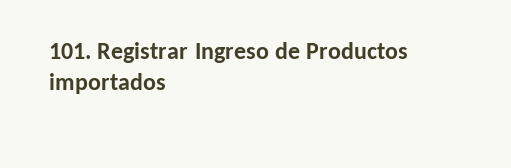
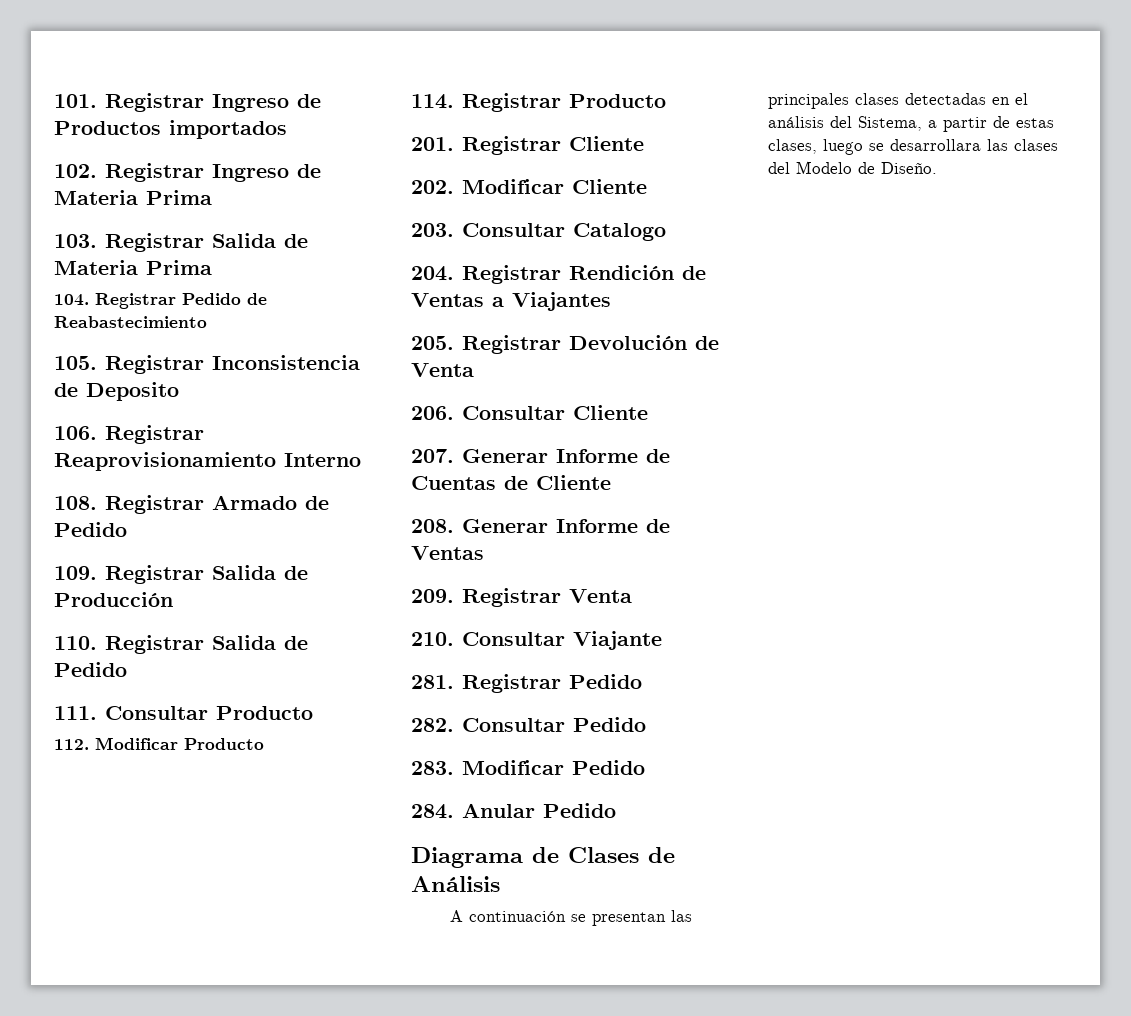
+ 102. Registrar Ingreso de Materia Prima
+ 103. Registrar Salida de Materia Prima
+ 104. Registrar Pedido de Reabastecimiento
+ 105. Registrar Inconsistencia de Deposito
+ 106. Registrar Reaprovisionamiento Interno
+ 108. Registrar Armado de Pedido
+ 109. Registrar Salida de Producción
+ 110. Registrar Salida de Pedido
+ 111. Consultar Producto
+ 112. Modificar Producto
+ 114. Registrar Producto
+ 201. Registrar Cliente
+ 202. Modificar Cliente
+ 203. Consultar Catalogo
+ 204. Registrar Rendición de Ventas a Viajantes
+ 205. Registrar Devolución de Venta
+ 206. Consultar Cliente
+ 207. Generar Informe de Cuentas de Cliente
+ 208. Generar Informe de Ventas
+ 209. Registrar Venta
+ 210. Consultar Viajante
+ 281. Registrar Pedido
+ 282. Consultar Pedido
+ 283. Modificar Pedido
+ 284. Anular Pedido
+ Diagrama de Clases de Análisis
+ A continuación se presentan las principales clases detectadas en el análisis del Sistema, a partir de estas clases, luego se desarrollara las clases del Modelo de Diseño.

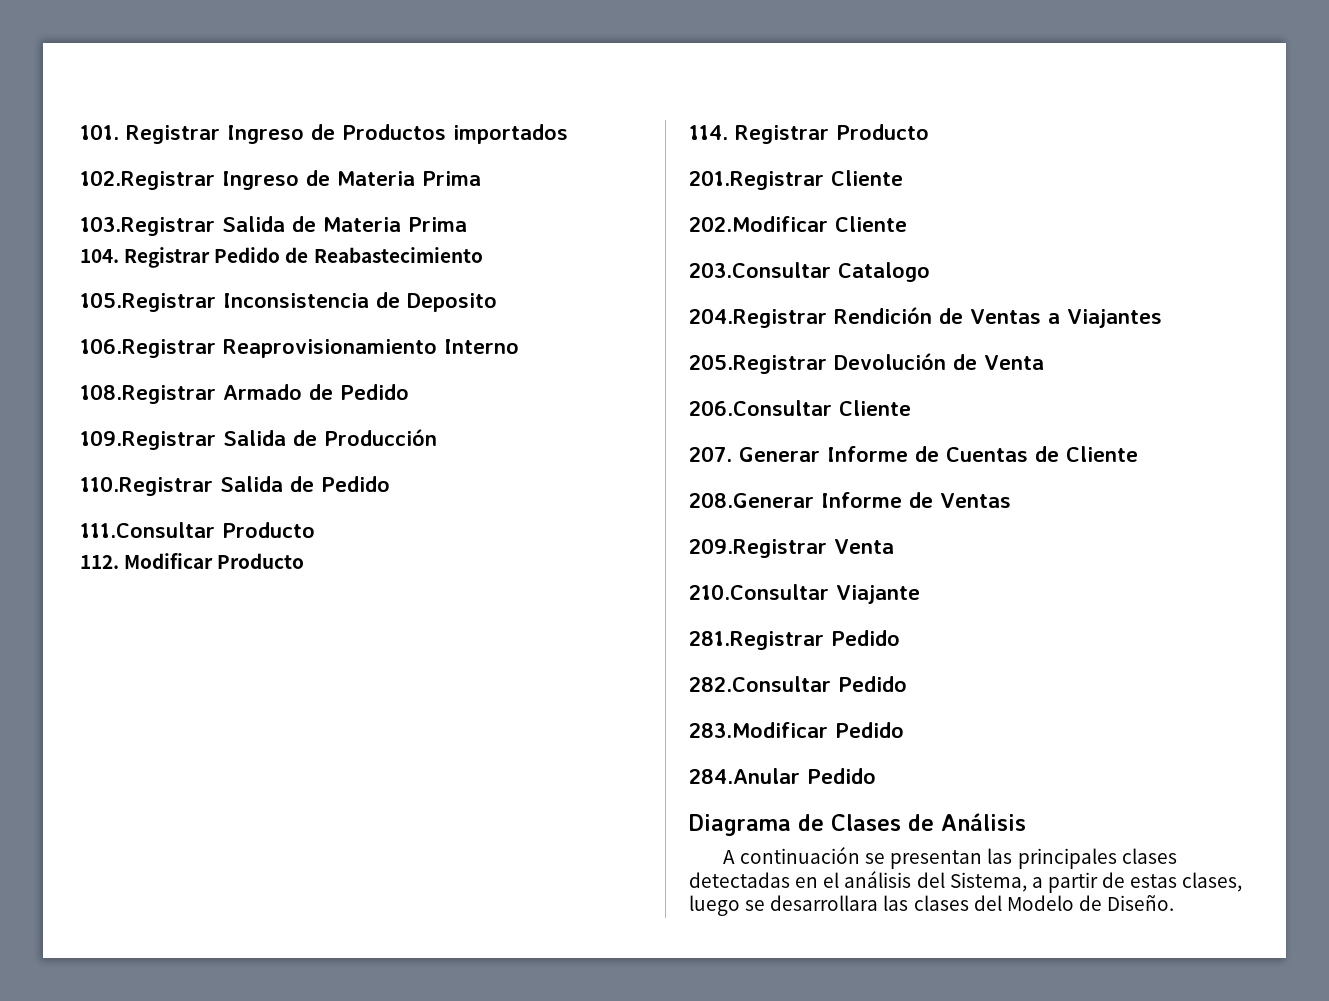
- 102. Registrar Ingreso de Materia Prima
+ 102.Registrar Ingreso de Materia Prima
- 103. Registrar Salida de Materia Prima
+ 103.Registrar Salida de Materia Prima
- 105. Registrar Inconsistencia de Deposito
+ 105.Registrar Inconsistencia de Deposito
- 106. Registrar Reaprovisionamiento Interno
+ 106.Registrar Reaprovisionamiento Interno
- 108. Registrar Armado de Pedido
+ 108.Registrar Armado de Pedido
- 109. Registrar Salida de Producción
+ 109.Registrar Salida de Producción
- 110. Registrar Salida de Pedido
+ 110.Registrar Salida de Pedido
- 111. Consultar Producto
+ 111.Consultar Producto
- 201. Registrar Cliente
- 202. Modificar Cliente
- 203. Consultar Catalogo
+ 201.Registrar Cliente
+ 202.Modificar Cliente
+ 203.Consultar Catalogo
- 204. Registrar Rendición de Ventas a Viajantes
+ 204.Registrar Rendición de Ventas a Viajantes
- 205. Registrar Devolución de Venta
+ 205.Registrar Devolución de Venta
- 206. Consultar Cliente
+ 206.Consultar Cliente
- 208. Generar Informe de Ventas
+ 208.Generar Informe de Ventas
- 209. Registrar Venta
- 210. Consultar Viajante
+ 209.Registrar Venta
+ 210.Consultar Viajante
- 281. Registrar Pedido
- 282. Consultar Pedido
- 283. Modificar Pedido
- 284. Anular Pedido
+ 281.Registrar Pedido
+ 282.Consultar Pedido
+ 283.Modificar Pedido
+ 284.Anular Pedido

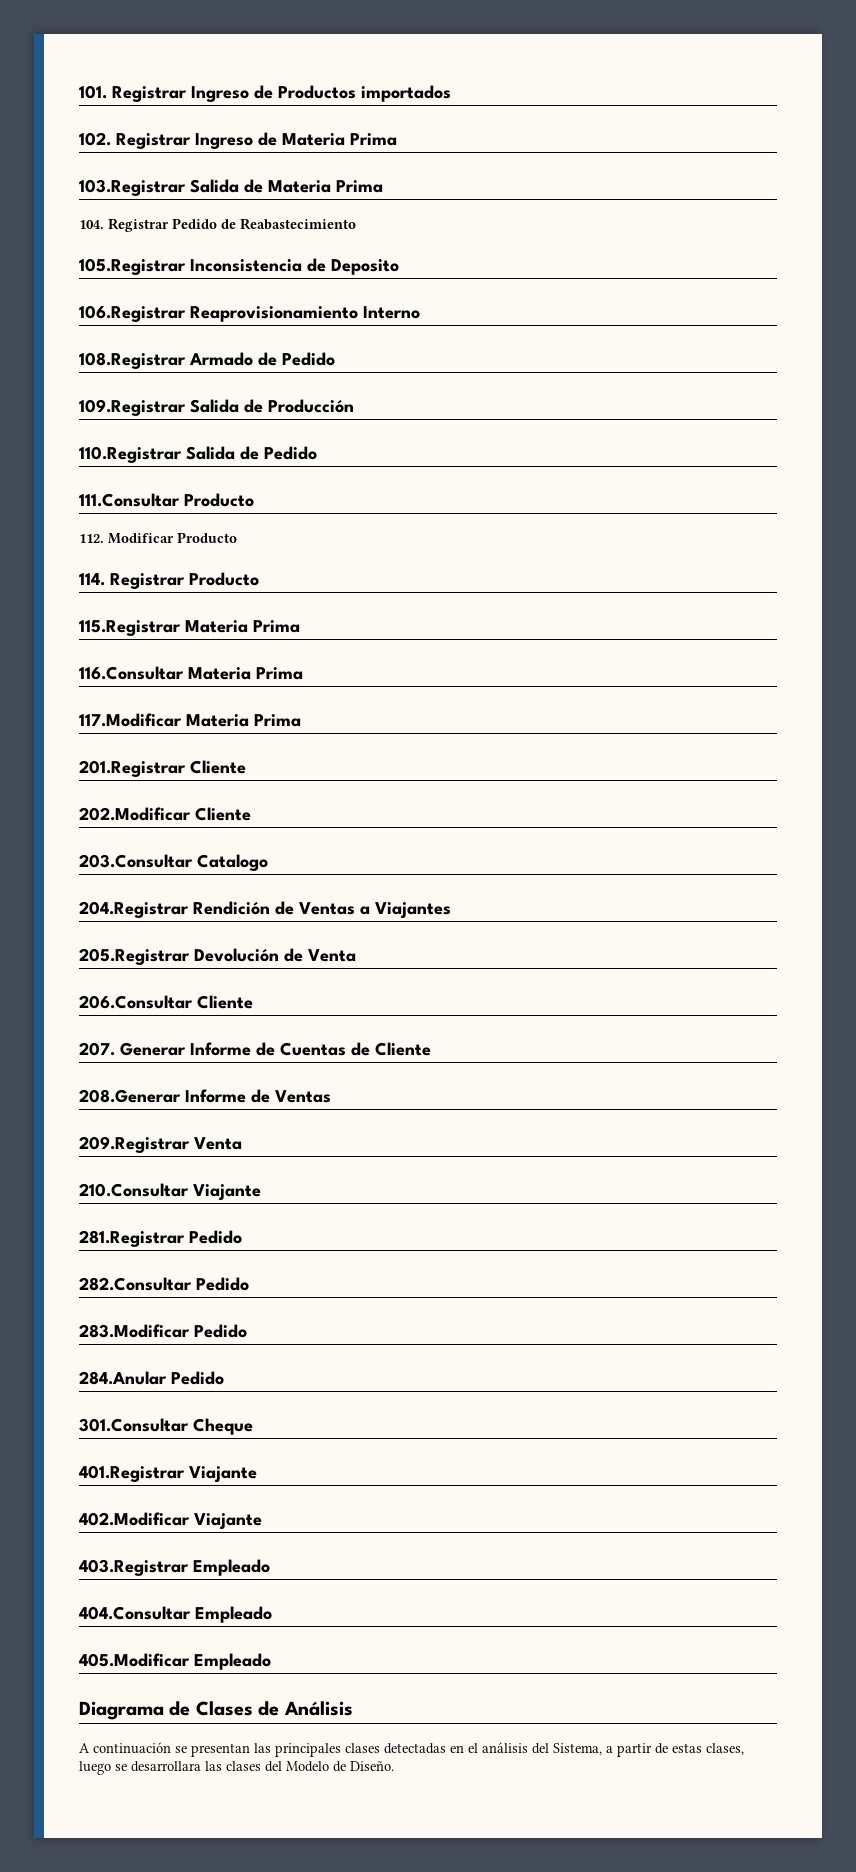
- 102.Registrar Ingreso de Materia Prima
+ 102. Registrar Ingreso de Materia Prima
+ 115.Registrar Materia Prima
+ 116.Consultar Materia Prima
+ 117.Modificar Materia Prima
+ 301.Consultar Cheque
+ 401.Registrar Viajante
+ 402.Modificar Viajante
+ 403.Registrar Empleado
+ 404.Consultar Empleado
+ 405.Modificar Empleado

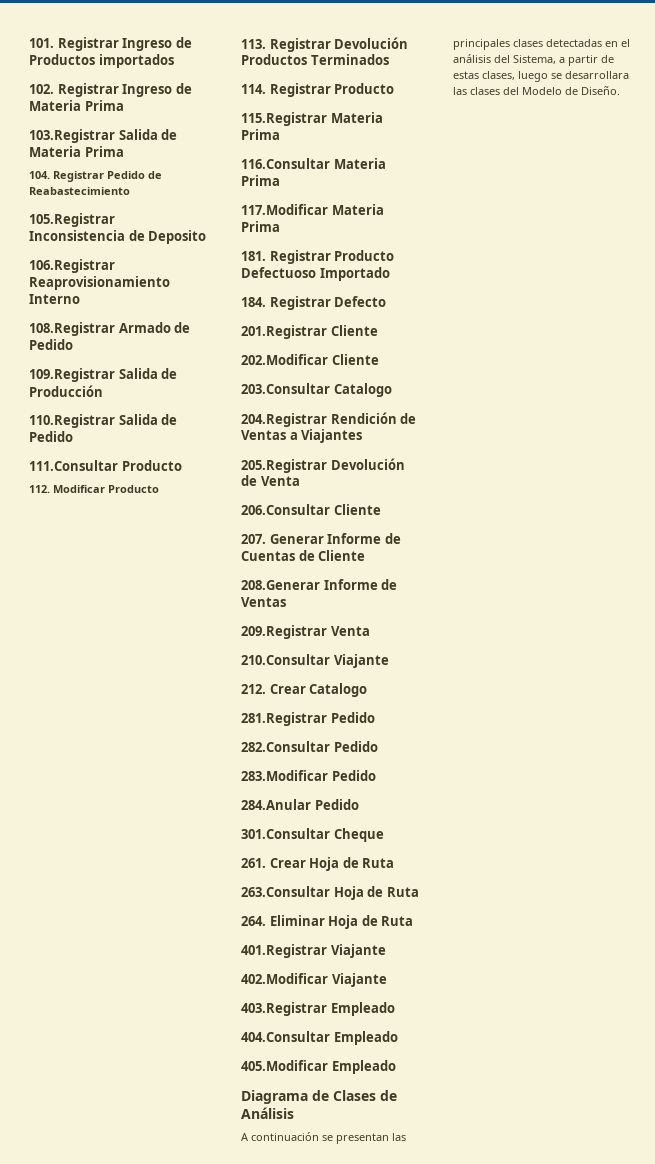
+ 113. Registrar Devolución Productos Terminados
+ 181. Registrar Producto Defectuoso Importado
+ 184. Registrar Defecto
+ 212. Crear Catalogo
+ 261. Crear Hoja de Ruta
+ 263.Consultar Hoja de Ruta
+ 264. Eliminar Hoja de Ruta

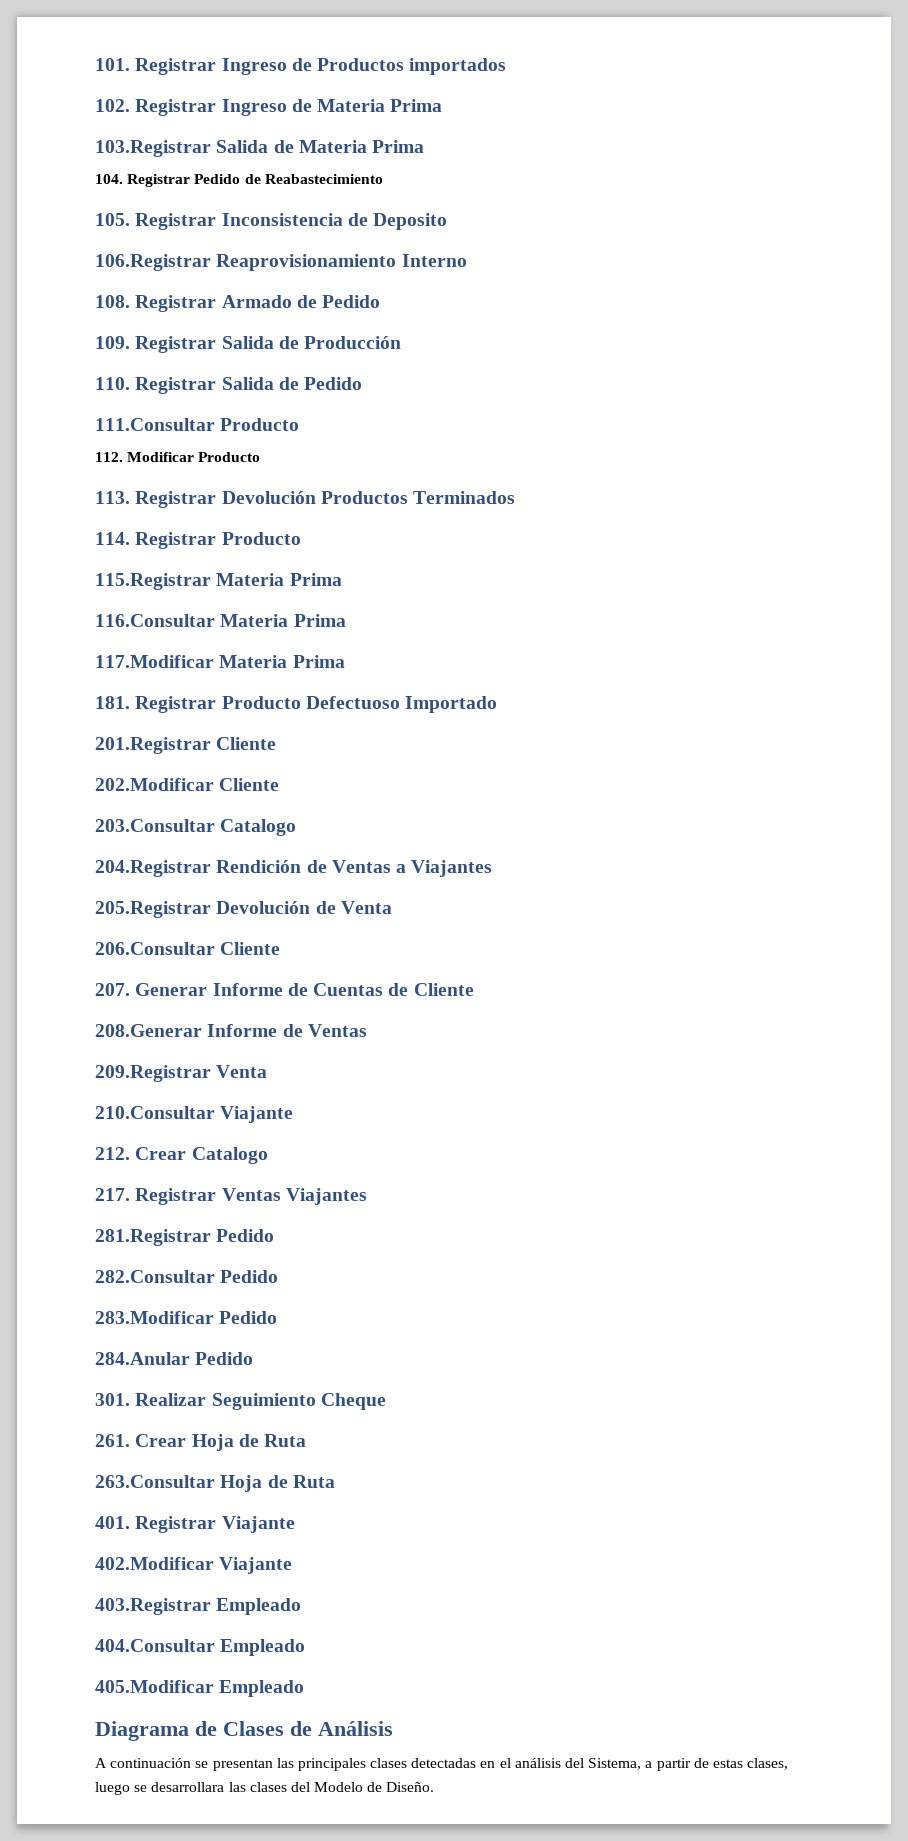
- 105.Registrar Inconsistencia de Deposito
+ 105. Registrar Inconsistencia de Deposito
- 108.Registrar Armado de Pedido
+ 108. Registrar Armado de Pedido
- 109.Registrar Salida de Producción
+ 109. Registrar Salida de Producción
- 110.Registrar Salida de Pedido
+ 110. Registrar Salida de Pedido
- 184. Registrar Defecto
+ 217. Registrar Ventas Viajantes
- 301.Consultar Cheque
+ 301. Realizar Seguimiento Cheque
- 264. Eliminar Hoja de Ruta
- 401.Registrar Viajante
+ 401. Registrar Viajante

